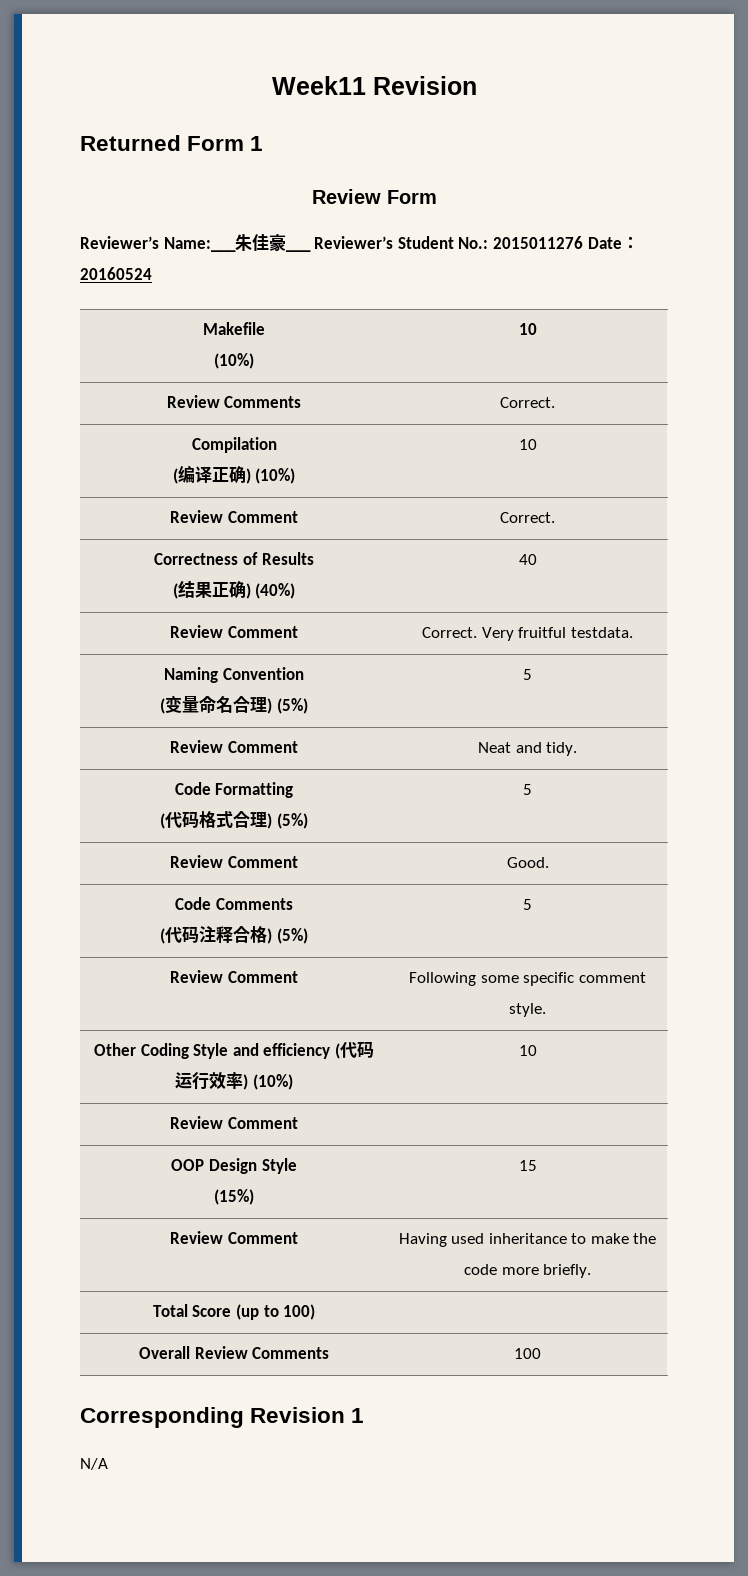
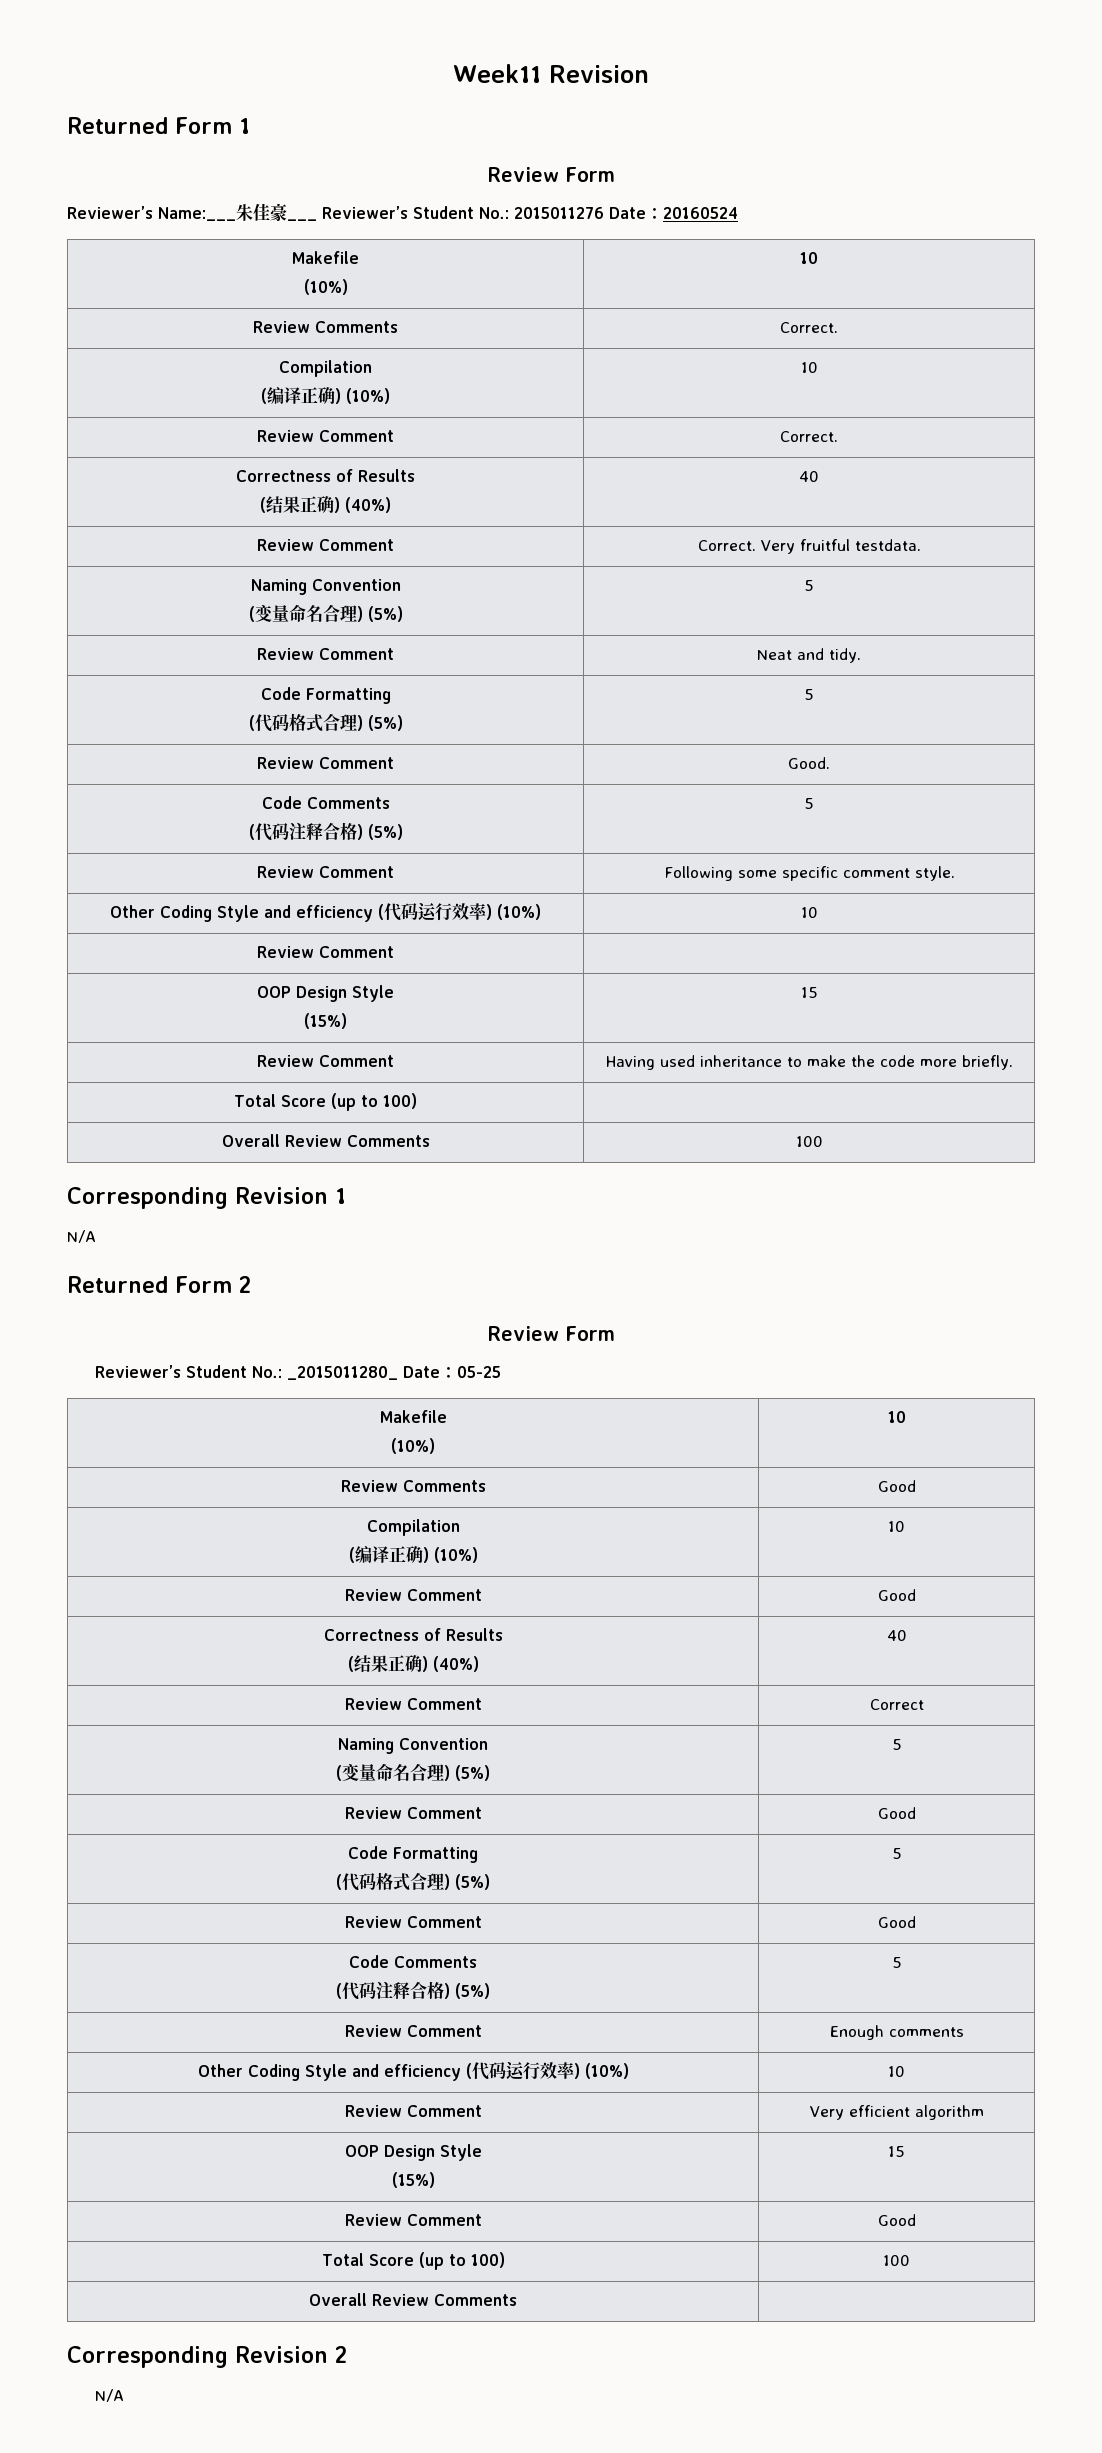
+ Returned Form 2
+ Review Form
+ Reviewer’s Student No.: _2015011280_ Date：05-25
+ Makefile
+ (10%) | 10
+ Review Comments | Good
+ Compilation
+ (编译正确) (10%) | 10
+ Review Comment | Good
+ Correctness of Results
+ (结果正确) (40%) | 40
+ Review Comment | Correct
+ Naming Convention
+ (变量命名合理) (5%) | 5
+ Review Comment | Good
+ Code Formatting
+ (代码格式合理) (5%) | 5
+ Review Comment | Good
+ Code Comments
+ (代码注释合格) (5%) | 5
+ Review Comment | Enough comments
+ Other Coding Style and efficiency (代码运行效率) (10%) | 10
+ Review Comment | Very efficient algorithm
+ OOP Design Style
+ (15%) | 15
+ Review Comment | Good
+ Total Score (up to 100) | 100
+ Overall Review Comments |
+ Corresponding Revision 2
+ N/A

